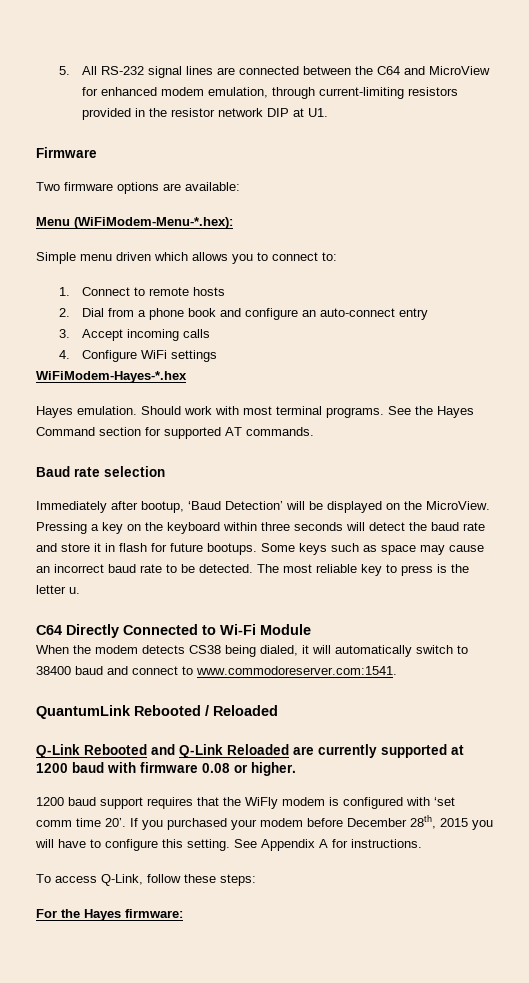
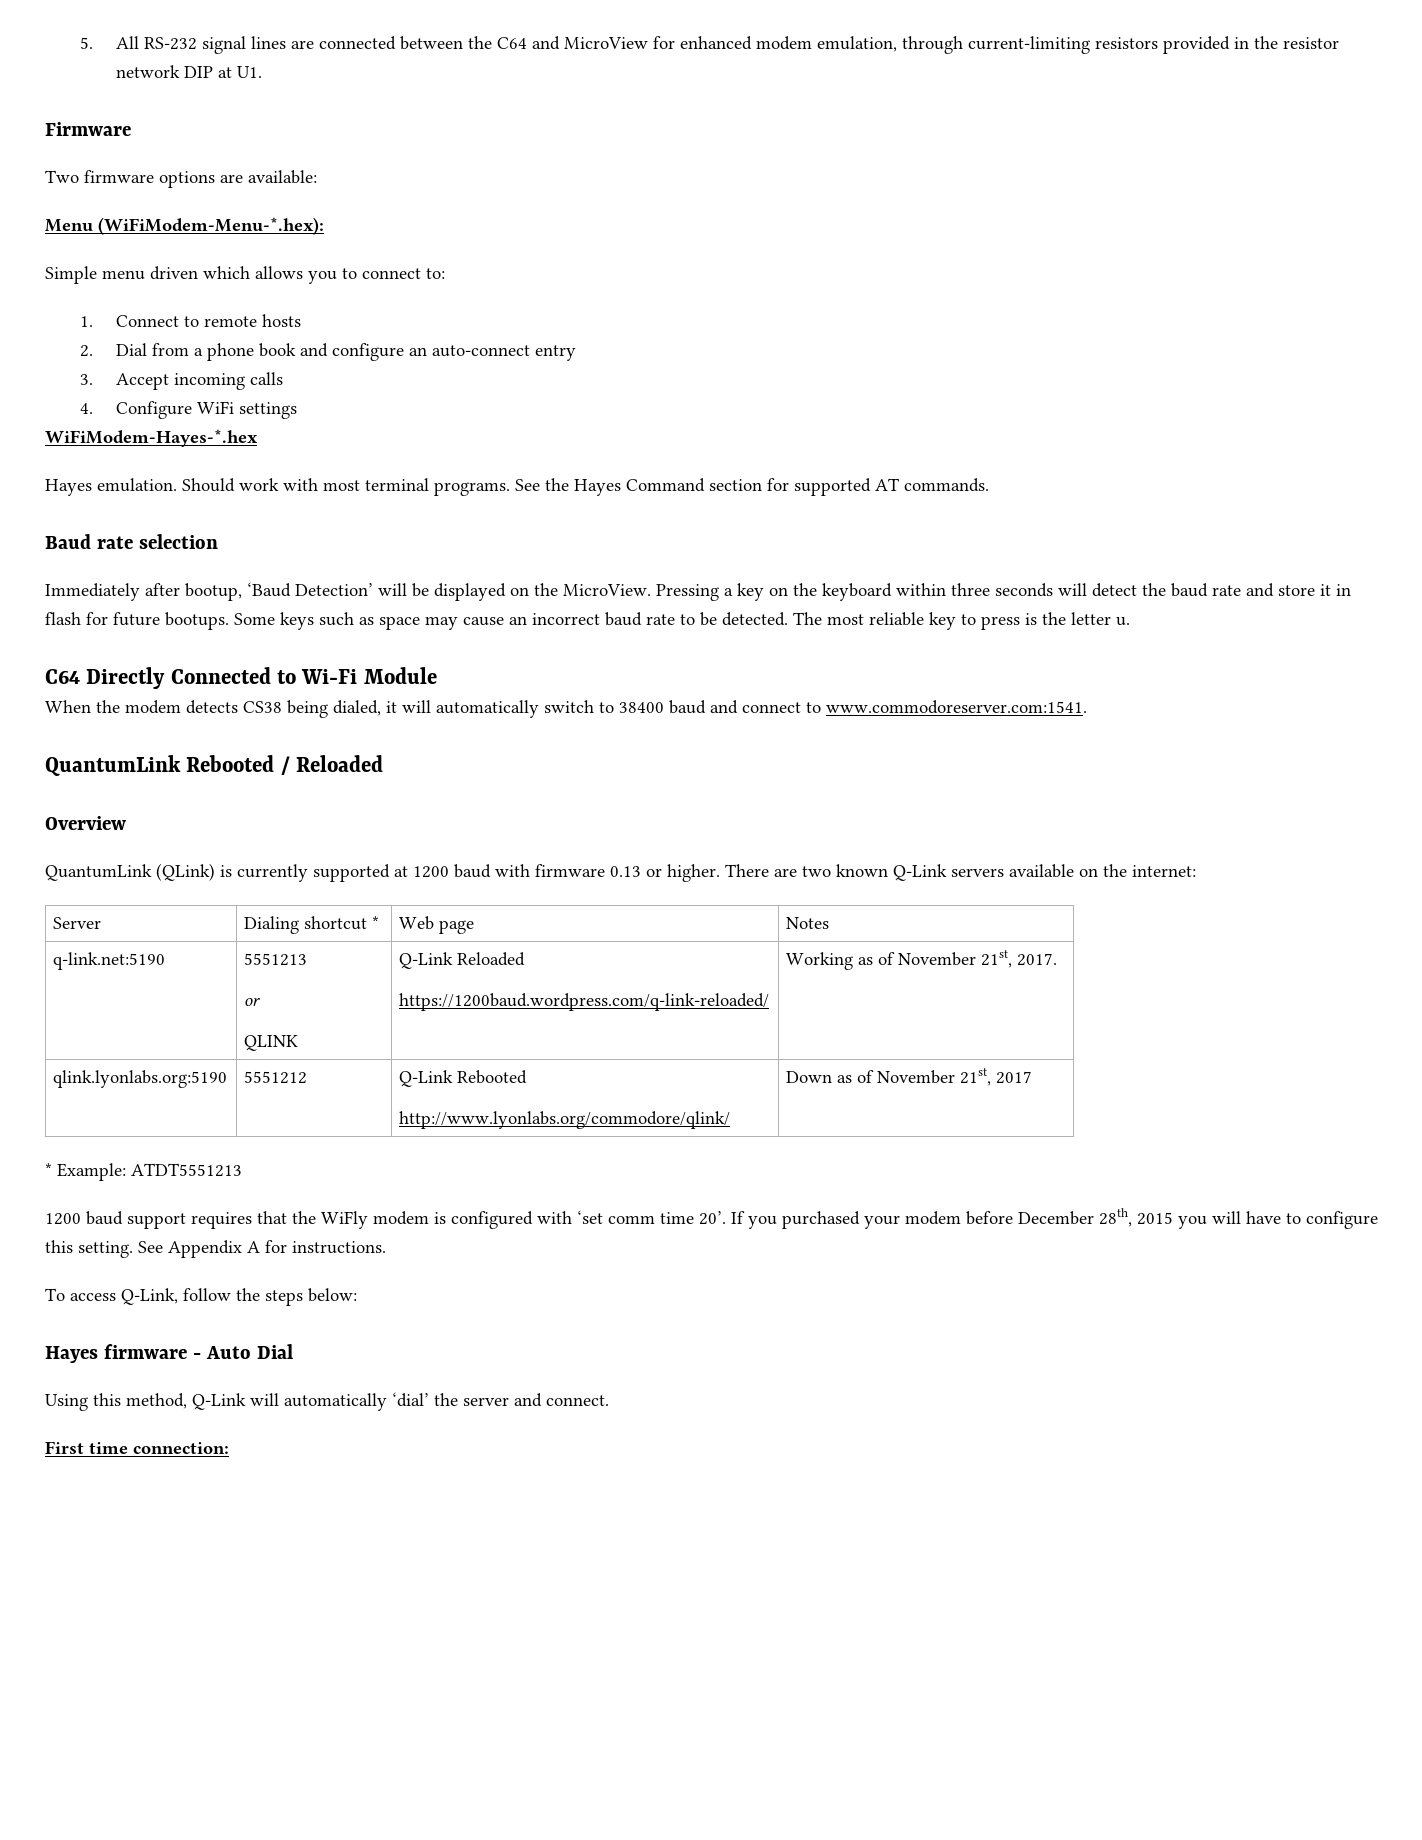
- Q-Link Rebooted and Q-Link Reloaded are currently supported at 1200 baud with firmware 0.08 or higher.
+ Overview
+ QuantumLink (QLink) is currently supported at 1200 baud with firmware 0.13 or higher. There are two known Q-Link servers available on the internet:
+ Server | Dialing shortcut * | Web page | Notes
+ q-link.net:5190 | 5551213
+ or
+ QLINK | Q-Link Reloaded
+ https://1200baud.wordpress.com/q-link-reloaded/ | Working as of November 21st, 2017.
+ qlink.lyonlabs.org:5190 | 5551212 | Q-Link Rebooted
+ http://www.lyonlabs.org/commodore/qlink/ | Down as of November 21st, 2017
+ * Example: ATDT5551213
- To access Q-Link, follow these steps:
- For the Hayes firmware:
+ To access Q-Link, follow the steps below:
+ Hayes firmware - Auto Dial
+ Using this method, Q-Link will automatically ‘dial’ the server and connect.
+ First time connection:

